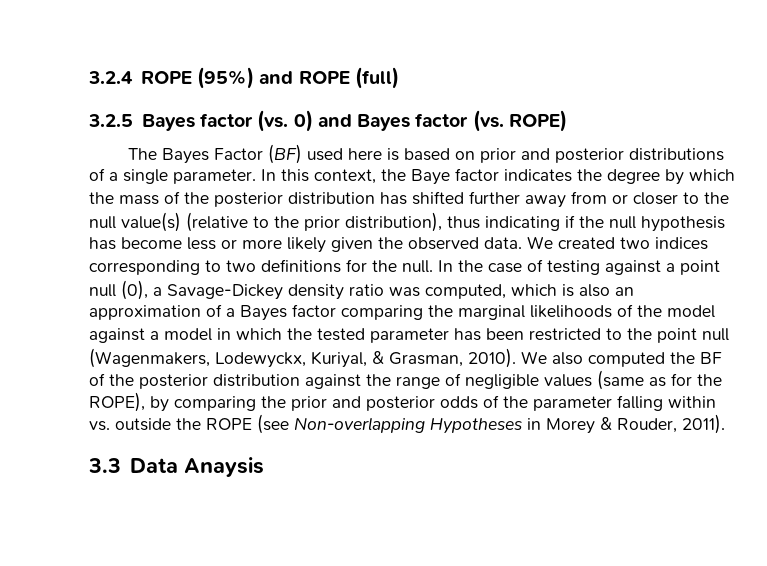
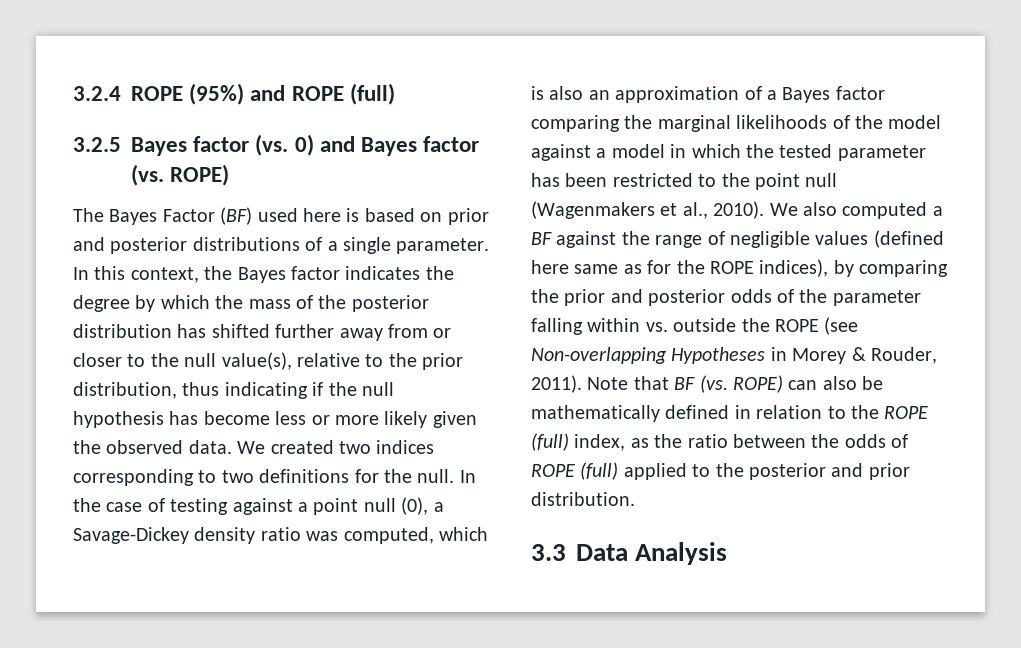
- In this context, the Baye factor indicates the degree by which the mass of the posterior distribution has shifted further away from or closer to the null value(s) (relative to the prior distribution), thus indicating if the null hypothesis has become less or more likely given the observed data.
+ In this context, the Bayes factor indicates the degree by which the mass of the posterior distribution has shifted further away from or closer to the null value(s), relative to the prior distribution, thus indicating if the null hypothesis has become less or more likely given the observed data.
- In the case of testing against a point null (0), a Savage-Dickey density ratio was computed, which is also an approximation of a Bayes factor comparing the marginal likelihoods of the model against a model in which the tested parameter has been restricted to the point null (Wagenmakers, Lodewyckx, Kuriyal, & Grasman, 2010). We also computed the BF of the posterior distribution against the range of negligible values (same as for the ROPE), by comparing the prior and posterior odds of the parameter falling within vs. outside the ROPE (see Non-overlapping Hypotheses in Morey & Rouder, 2011).
+ In the case of testing against a point null (0), a Savage-Dickey density ratio was computed, which is also an approximation of a Bayes factor comparing the marginal likelihoods of the model against a model in which the tested parameter has been restricted to the point null (Wagenmakers et al., 2010). We also computed a BF against the range of negligible values (defined here same as for the ROPE indices), by comparing the prior and posterior odds of the parameter falling within vs. outside the ROPE (see Non-overlapping Hypotheses in Morey & Rouder, 2011). Note that BF (vs. ROPE) can also be mathematically defined in relation to the ROPE (full) index, as the ratio between the odds of ROPE (full) applied to the posterior and prior distribution.
- 3.3 Data Anaysis
+ 3.3 Data Analysis

